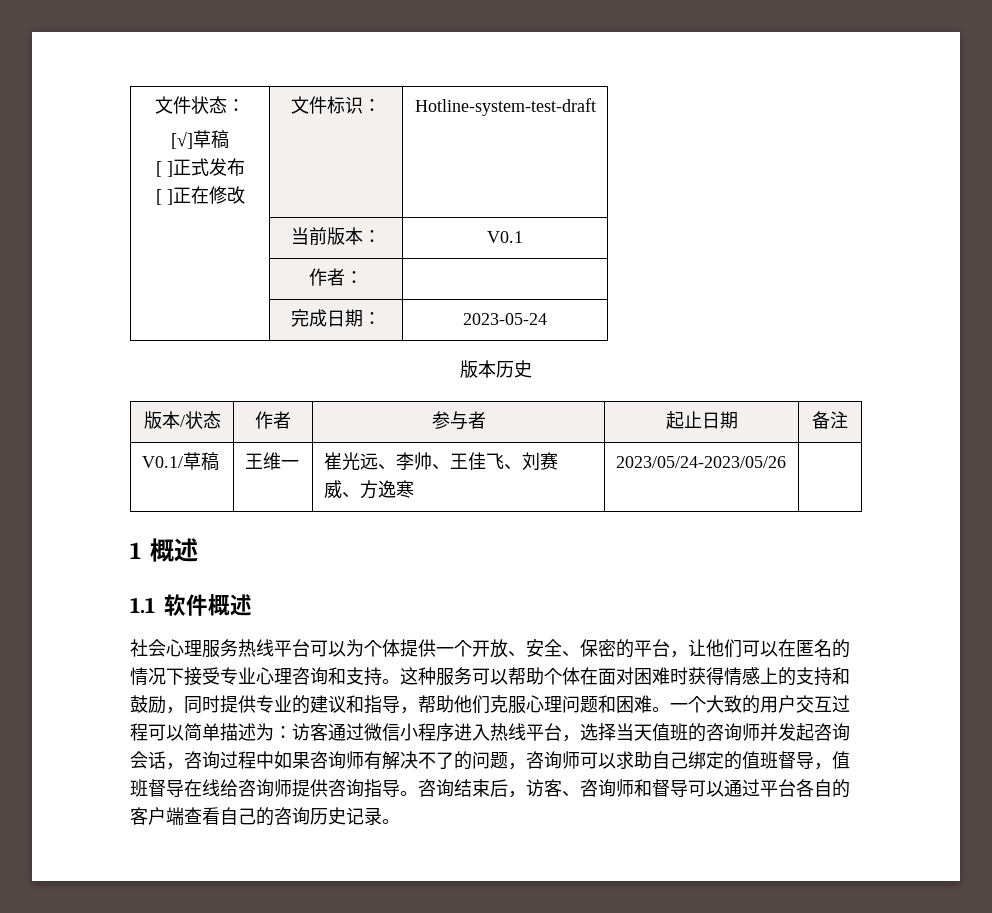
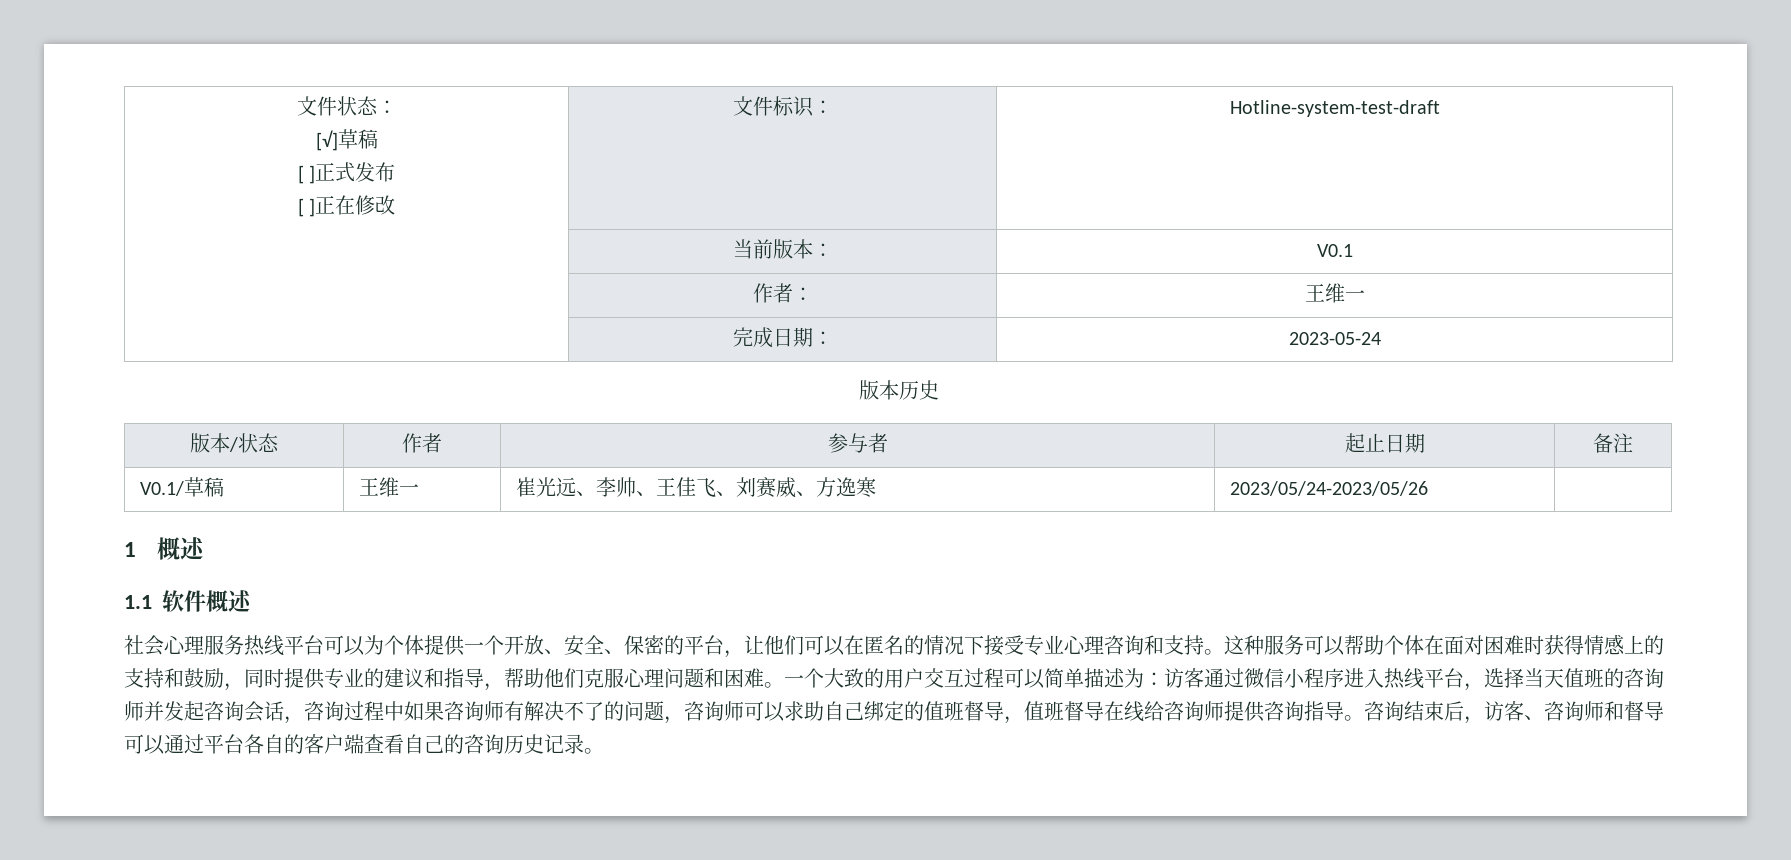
- | 作者： |
+ | 作者： | 王维一

